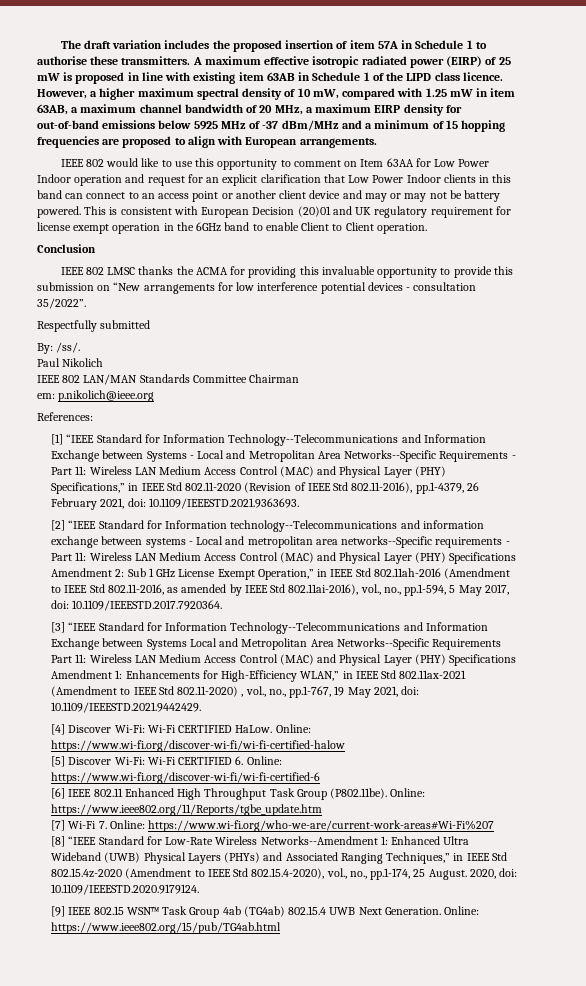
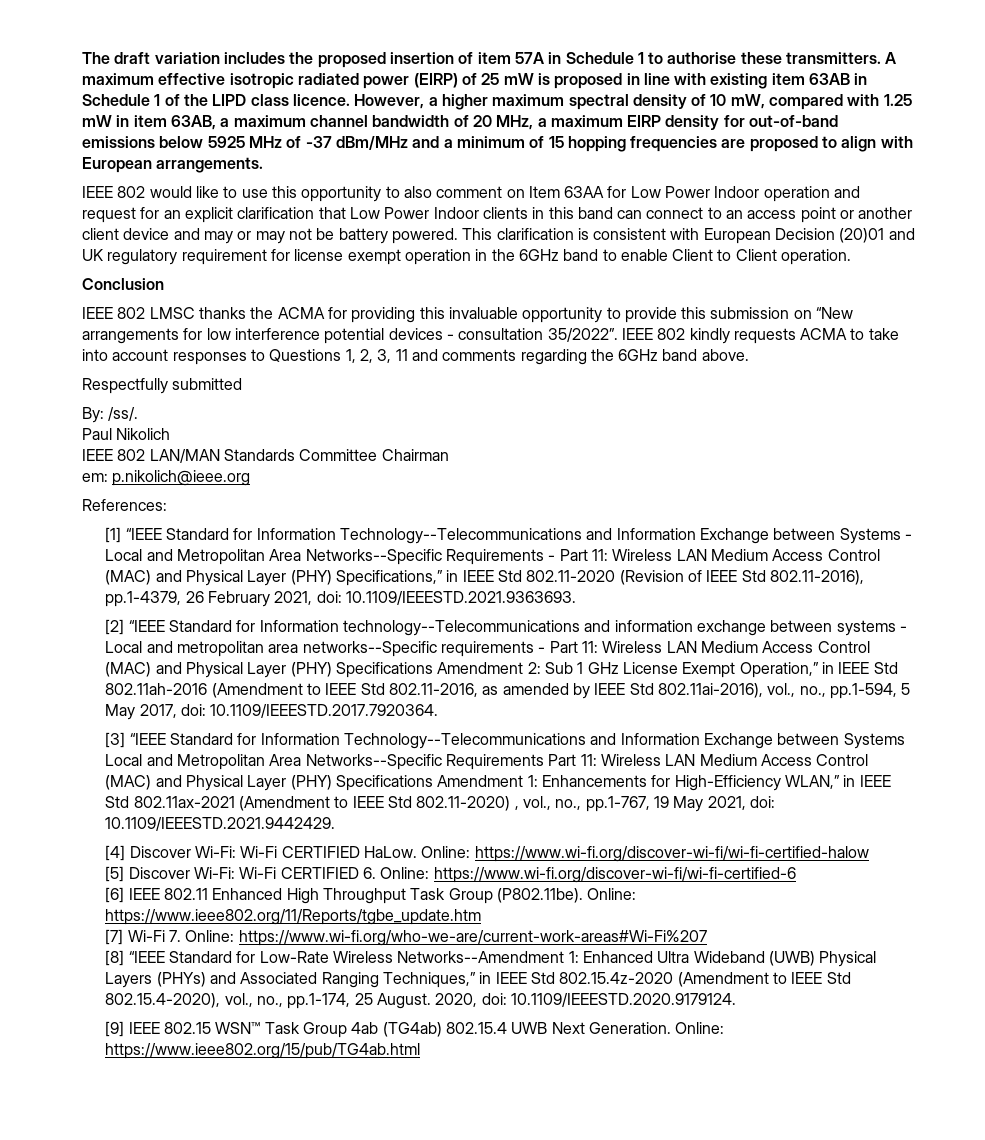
- IEEE 802 would like to use this opportunity to comment on Item 63AA for Low Power Indoor operation and request for an explicit clarification that Low Power Indoor clients in this band can connect to an access point or another client device and may or may not be battery powered.
+ IEEE 802 would like to use this opportunity to also comment on Item 63AA for Low Power Indoor operation and request for an explicit clarification that Low Power Indoor clients in this band can connect to an access point or another client device and may or may not be battery powered.
- This is consistent with European Decision (20)01 and UK regulatory requirement for license exempt operation in the 6GHz band to enable Client to Client operation.
+ This clarification is consistent with European Decision (20)01 and UK regulatory requirement for license exempt operation in the 6GHz band to enable Client to Client operation.
+ IEEE 802 kindly requests ACMA to take into account responses to Questions 1, 2, 3, 11 and comments regarding the 6GHz band above.

